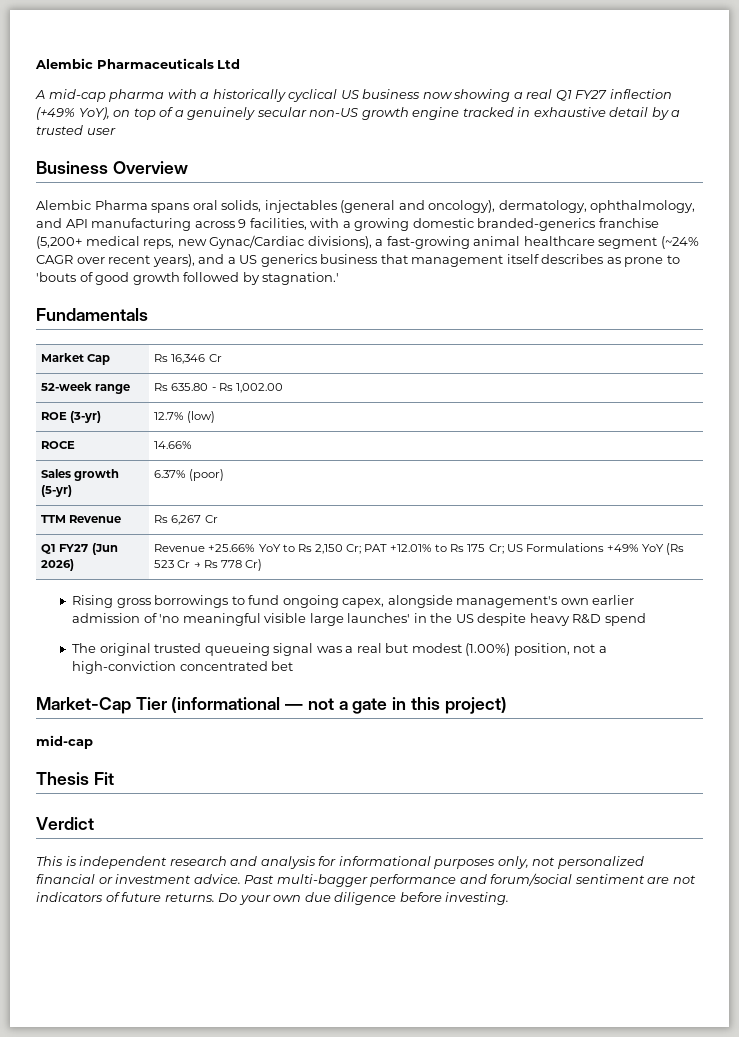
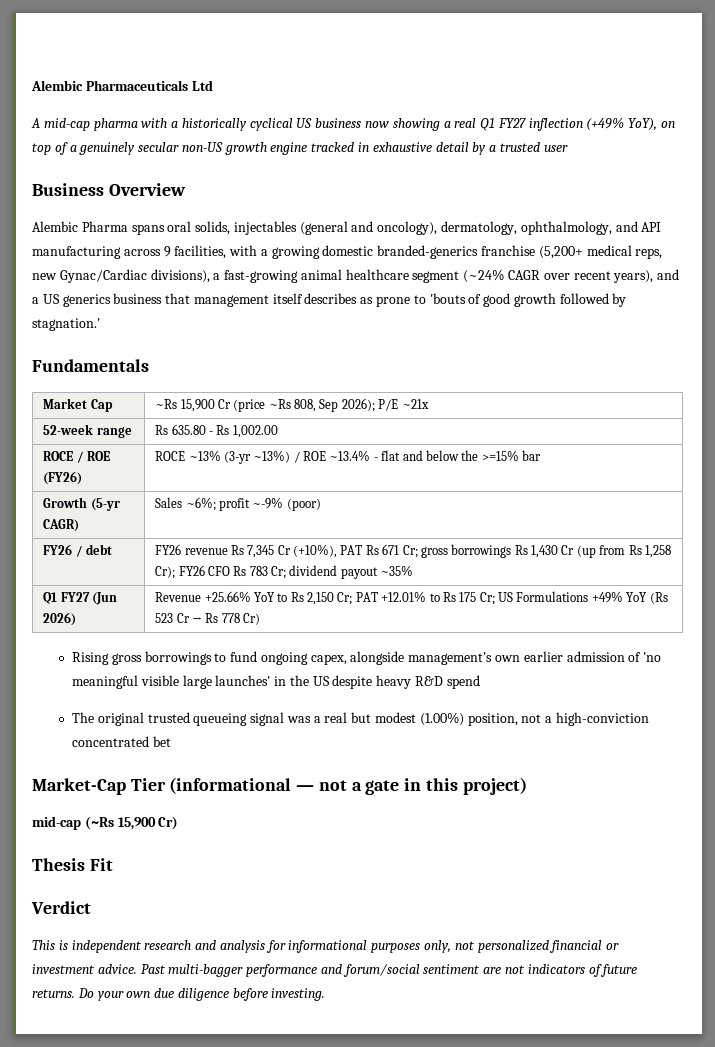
- Market Cap | Rs 16,346 Cr
+ Market Cap | ~Rs 15,900 Cr (price ~Rs 808, Sep 2026); P/E ~21x
- ROE (3-yr) | 12.7% (low)
- ROCE | 14.66%
- Sales growth (5-yr) | 6.37% (poor)
- TTM Revenue | Rs 6,267 Cr
+ ROCE / ROE (FY26) | ROCE ~13% (3-yr ~13%) / ROE ~13.4% - flat and below the >=15% bar
+ Growth (5-yr CAGR) | Sales ~6%; profit ~-9% (poor)
+ FY26 / debt | FY26 revenue Rs 7,345 Cr (+10%), PAT Rs 671 Cr; gross borrowings Rs 1,430 Cr (up from Rs 1,258 Cr); FY26 CFO Rs 783 Cr; dividend payout ~35%
  Market-Cap Tier (informational — not a gate in this project)
- mid-cap
+ mid-cap (~Rs 15,900 Cr)

